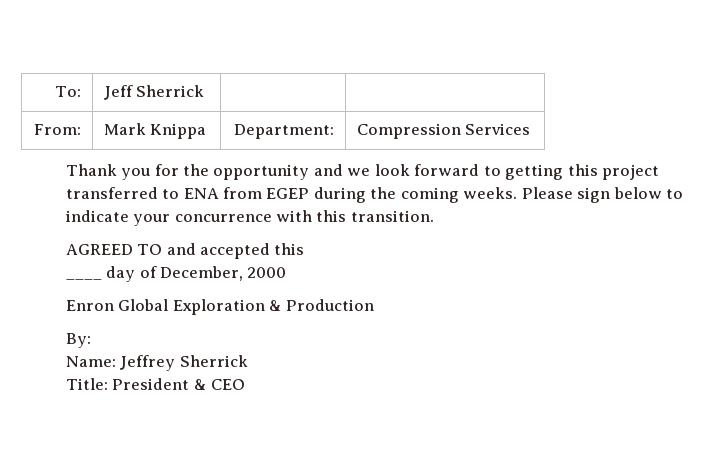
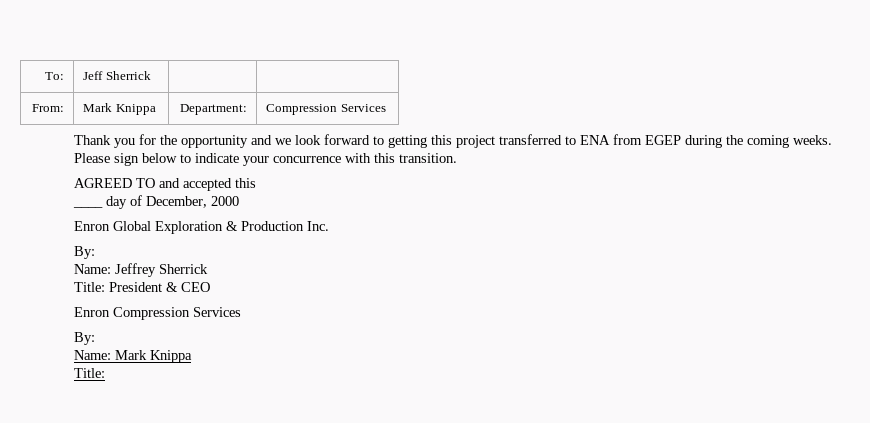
- Enron Global Exploration & Production
+ Enron Global Exploration & Production Inc.
+ Enron Compression Services
+ By:
+ Name: Mark Knippa
+ Title:

